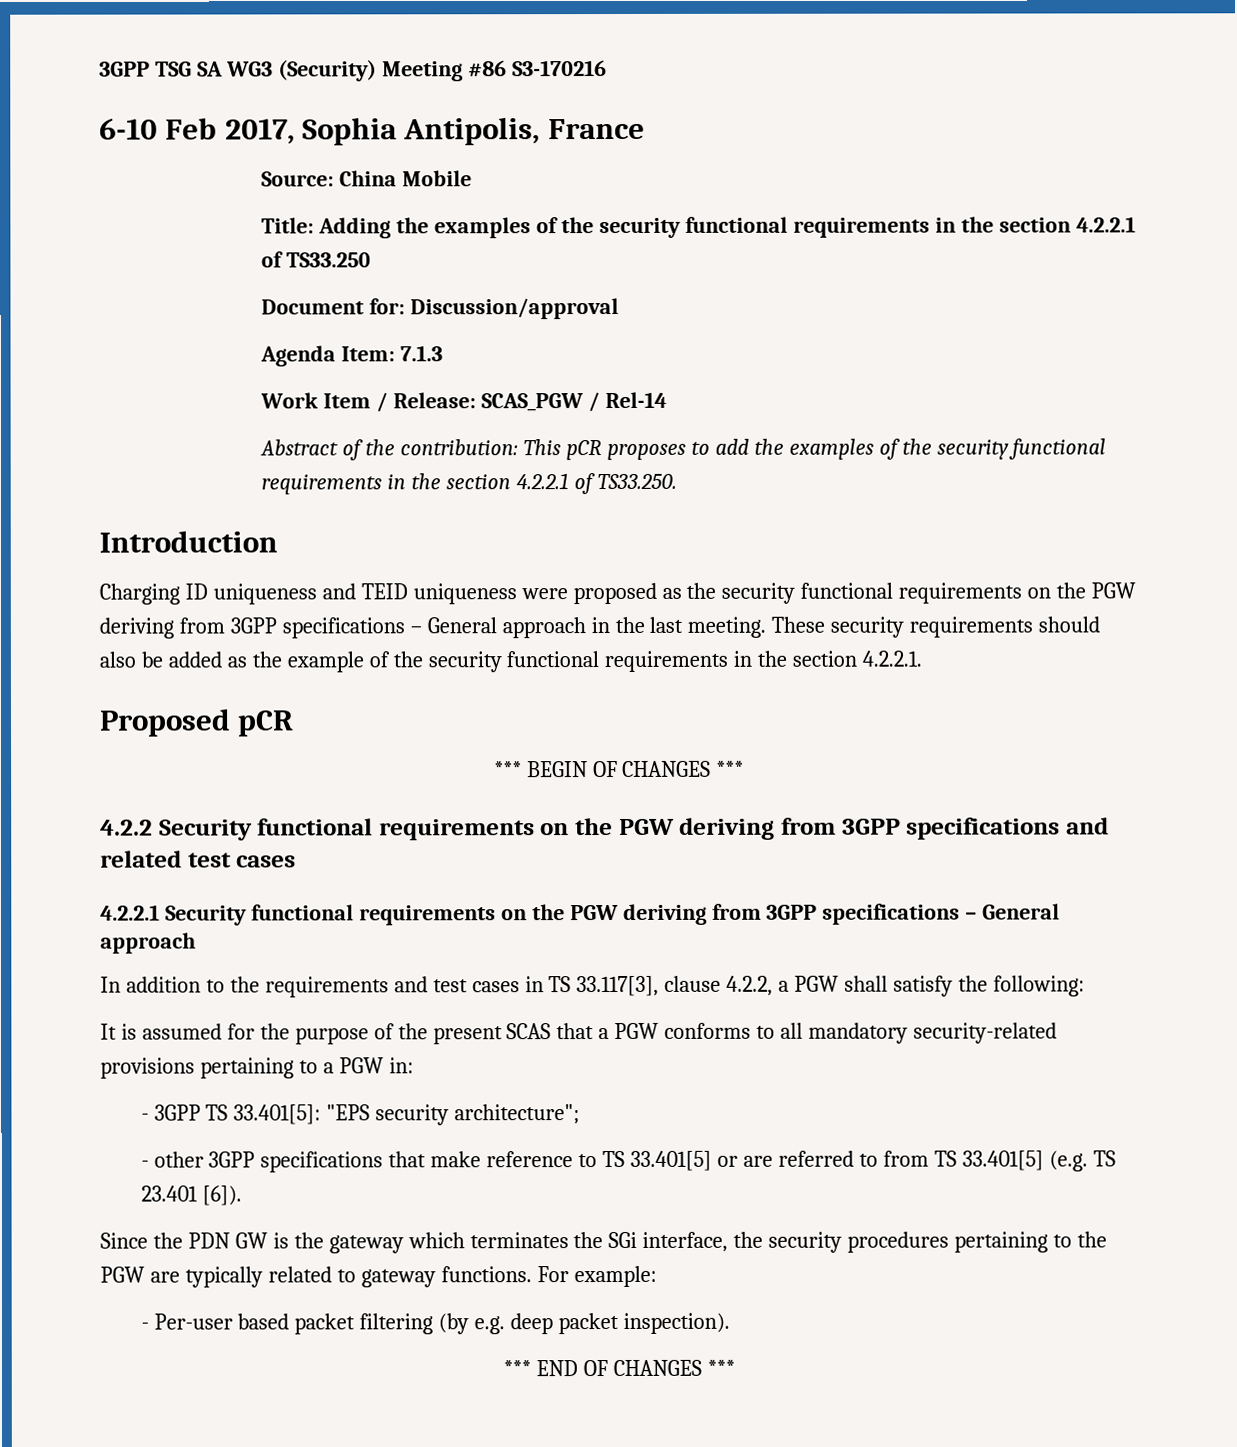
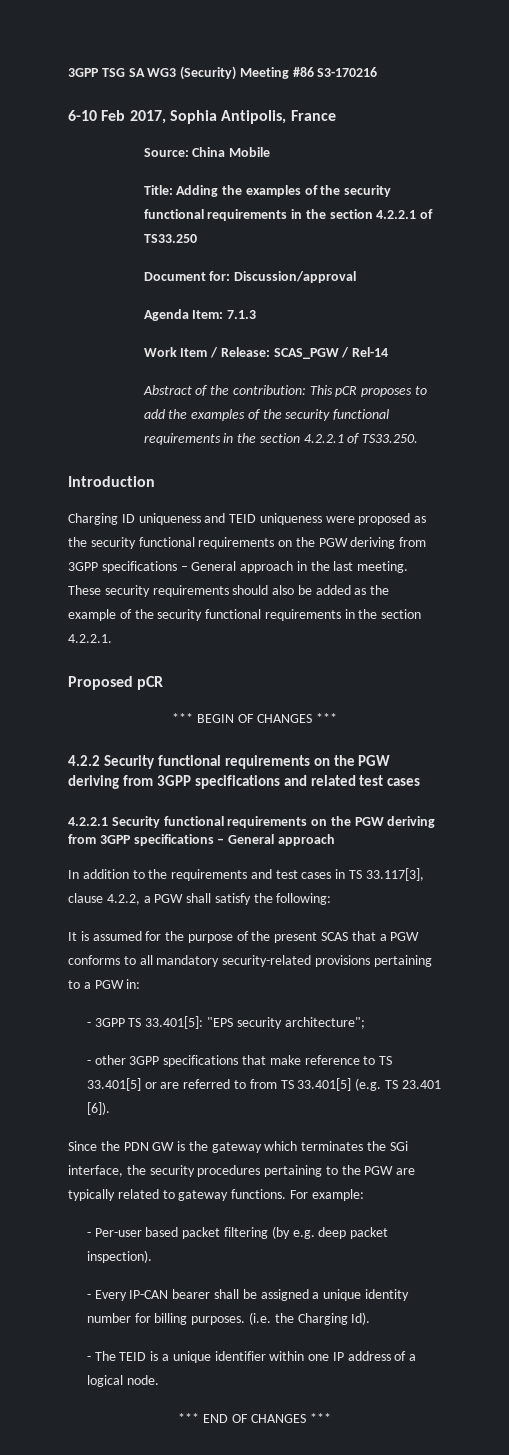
+ - Every IP-CAN bearer shall be assigned a unique identity number for billing purposes. (i.e. the Charging Id).
+ - The TEID is a unique identifier within one IP address of a logical node.

